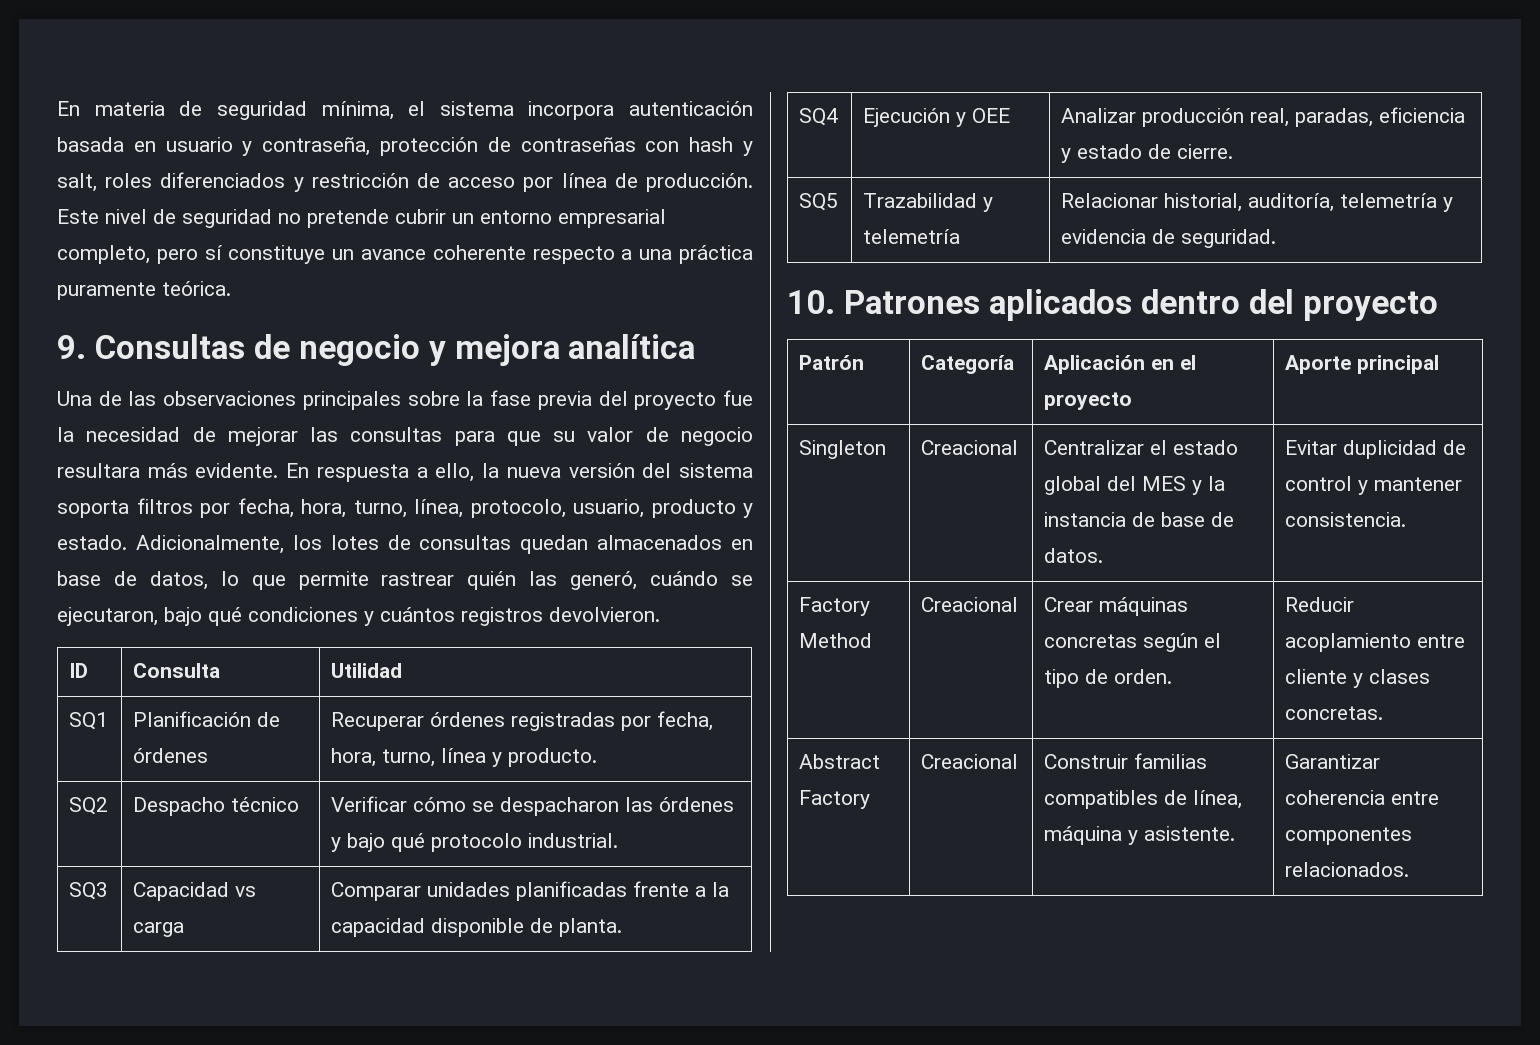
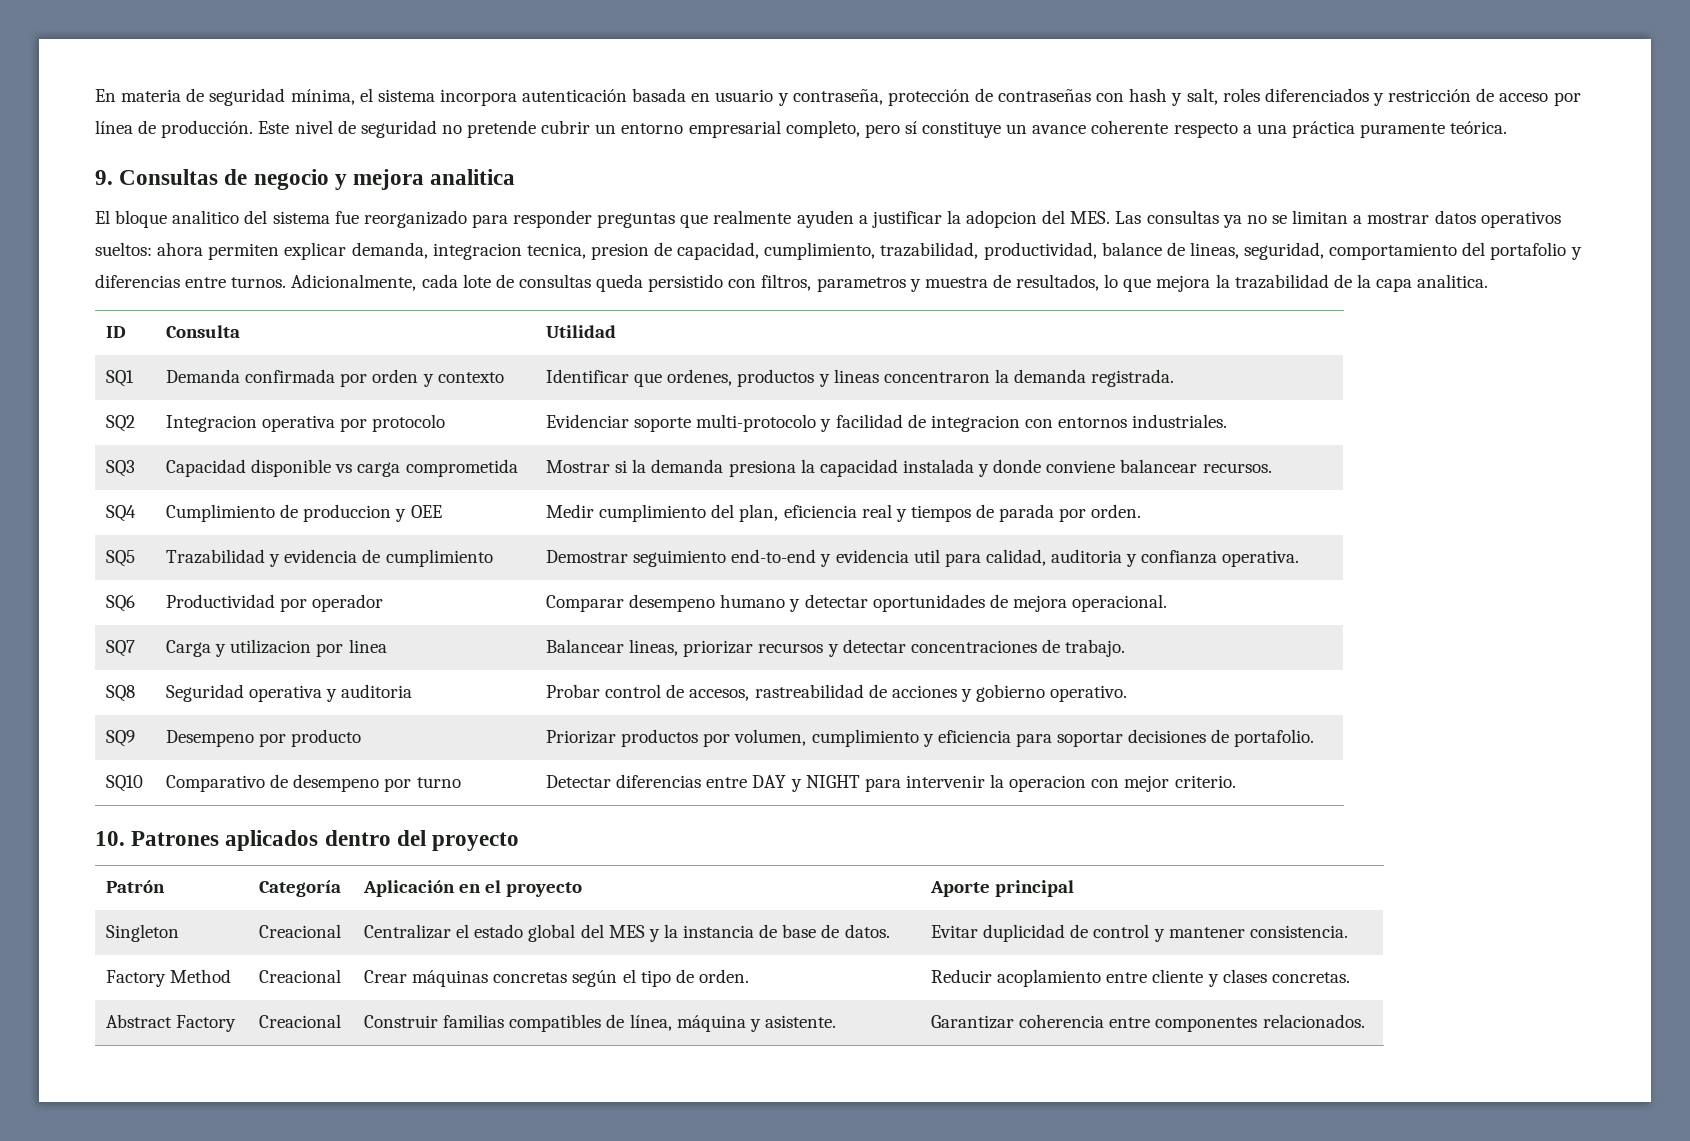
- 9. Consultas de negocio y mejora analítica
- Una de las observaciones principales sobre la fase previa del proyecto fue la necesidad de mejorar las consultas para que su valor de negocio resultara más evidente. En respuesta a ello, la nueva versión del sistema soporta filtros por fecha, hora, turno, línea, protocolo, usuario, producto y estado. Adicionalmente, los lotes de consultas quedan almacenados en base de datos, lo que permite rastrear quién las generó, cuándo se ejecutaron, bajo qué condiciones y cuántos registros devolvieron.
+ 9. Consultas de negocio y mejora analitica
+ El bloque analitico del sistema fue reorganizado para responder preguntas que realmente ayuden a justificar la adopcion del MES. Las consultas ya no se limitan a mostrar datos operativos sueltos: ahora permiten explicar demanda, integracion tecnica, presion de capacidad, cumplimiento, trazabilidad, productividad, balance de lineas, seguridad, comportamiento del portafolio y diferencias entre turnos. Adicionalmente, cada lote de consultas queda persistido con filtros, parametros y muestra de resultados, lo que mejora la trazabilidad de la capa analitica.
  ID | Consulta | Utilidad
- SQ1 | Planificación de órdenes | Recuperar órdenes registradas por fecha, hora, turno, línea y producto.
- SQ2 | Despacho técnico | Verificar cómo se despacharon las órdenes y bajo qué protocolo industrial.
+ SQ1 | Demanda confirmada por orden y contexto | Identificar que ordenes, productos y lineas concentraron la demanda registrada.
+ SQ2 | Integracion operativa por protocolo | Evidenciar soporte multi-protocolo y facilidad de integracion con entornos industriales.
- SQ3 | Capacidad vs carga | Comparar unidades planificadas frente a la capacidad disponible de planta.
- SQ4 | Ejecución y OEE | Analizar producción real, paradas, eficiencia y estado de cierre.
- SQ5 | Trazabilidad y telemetría | Relacionar historial, auditoría, telemetría y evidencia de seguridad.
+ SQ3 | Capacidad disponible vs carga comprometida | Mostrar si la demanda presiona la capacidad instalada y donde conviene balancear recursos.
+ SQ4 | Cumplimiento de produccion y OEE | Medir cumplimiento del plan, eficiencia real y tiempos de parada por orden.
+ SQ5 | Trazabilidad y evidencia de cumplimiento | Demostrar seguimiento end-to-end y evidencia util para calidad, auditoria y confianza operativa.
+ SQ6 | Productividad por operador | Comparar desempeno humano y detectar oportunidades de mejora operacional.
+ SQ7 | Carga y utilizacion por linea | Balancear lineas, priorizar recursos y detectar concentraciones de trabajo.
+ SQ8 | Seguridad operativa y auditoria | Probar control de accesos, rastreabilidad de acciones y gobierno operativo.
+ SQ9 | Desempeno por producto | Priorizar productos por volumen, cumplimiento y eficiencia para soportar decisiones de portafolio.
+ SQ10 | Comparativo de desempeno por turno | Detectar diferencias entre DAY y NIGHT para intervenir la operacion con mejor criterio.

